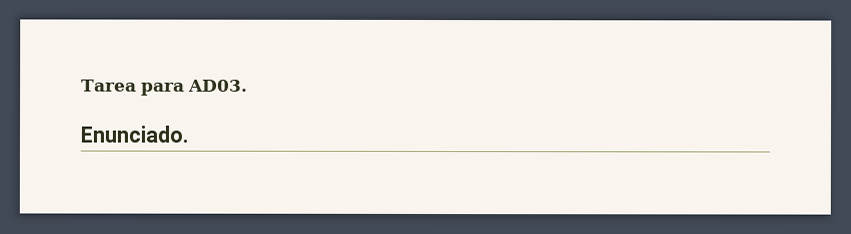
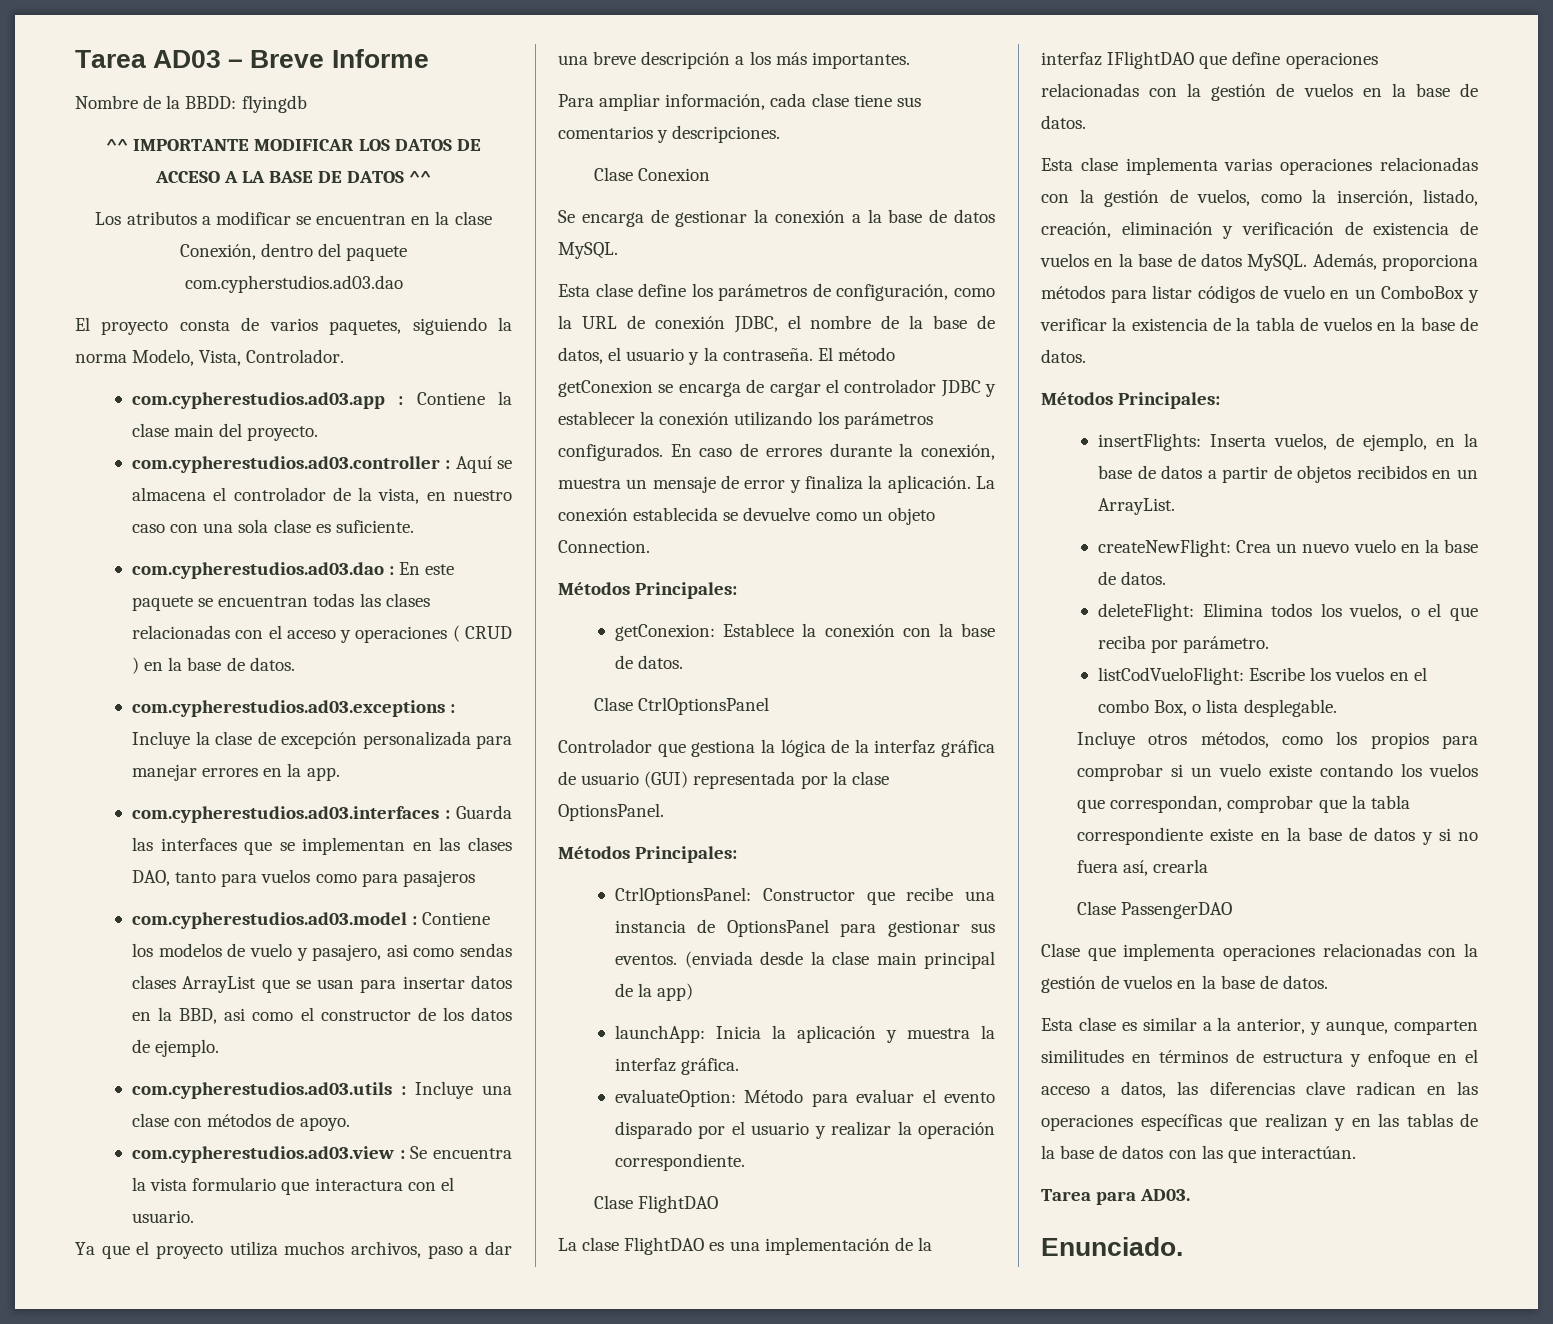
+ Tarea AD03 – Breve Informe
+ Nombre de la BBDD: flyingdb
+ ^^ IMPORTANTE MODIFICAR LOS DATOS DE ACCESO A LA BASE DE DATOS ^^
+ Los atributos a modificar se encuentran en la clase Conexión, dentro del paquete com.cypherstudios.ad03.dao
+ El proyecto consta de varios paquetes, siguiendo la norma Modelo, Vista, Controlador.
+ com.cypherestudios.ad03.app : Contiene la clase main del proyecto.
+ com.cypherestudios.ad03.controller : Aquí se almacena el controlador de la vista, en nuestro caso con una sola clase es suficiente.
+ com.cypherestudios.ad03.dao : En este paquete se encuentran todas las clases relacionadas con el acceso y operaciones ( CRUD ) en la base de datos.
+ com.cypherestudios.ad03.exceptions : Incluye la clase de excepción personalizada para manejar errores en la app.
+ com.cypherestudios.ad03.interfaces : Guarda las interfaces que se implementan en las clases DAO, tanto para vuelos como para pasajeros
+ com.cypherestudios.ad03.model : Contiene los modelos de vuelo y pasajero, asi como sendas clases ArrayList que se usan para insertar datos en la BBD, asi como el constructor de los datos de ejemplo.
+ com.cypherestudios.ad03.utils : Incluye una clase con métodos de apoyo.
+ com.cypherestudios.ad03.view : Se encuentra la vista formulario que interactura con el usuario.
+ Ya que el proyecto utiliza muchos archivos, paso a dar una breve descripción a los más importantes.
+ Para ampliar información, cada clase tiene sus comentarios y descripciones.
+ Clase Conexion
+ Se encarga de gestionar la conexión a la base de datos MySQL.
+ Esta clase define los parámetros de configuración, como la URL de conexión JDBC, el nombre de la base de datos, el usuario y la contraseña. El método getConexion se encarga de cargar el controlador JDBC y establecer la conexión utilizando los parámetros configurados. En caso de errores durante la conexión, muestra un mensaje de error y finaliza la aplicación. La conexión establecida se devuelve como un objeto Connection.
+ Métodos Principales:
+ getConexion: Establece la conexión con la base de datos.
+ Clase CtrlOptionsPanel
+ Controlador que gestiona la lógica de la interfaz gráfica de usuario (GUI) representada por la clase OptionsPanel.
+ Métodos Principales:
+ CtrlOptionsPanel: Constructor que recibe una instancia de OptionsPanel para gestionar sus eventos. (enviada desde la clase main principal de la app)
+ launchApp: Inicia la aplicación y muestra la interfaz gráfica.
+ evaluateOption: Método para evaluar el evento disparado por el usuario y realizar la operación correspondiente.
+ Clase FlightDAO
+ La clase FlightDAO es una implementación de la interfaz IFlightDAO que define operaciones relacionadas con la gestión de vuelos en la base de datos.
+ Esta clase implementa varias operaciones relacionadas con la gestión de vuelos, como la inserción, listado, creación, eliminación y verificación de existencia de vuelos en la base de datos MySQL. Además, proporciona métodos para listar códigos de vuelo en un ComboBox y verificar la existencia de la tabla de vuelos en la base de datos.
+ Métodos Principales:
+ insertFlights: Inserta vuelos, de ejemplo, en la base de datos a partir de objetos recibidos en un ArrayList.
+ createNewFlight: Crea un nuevo vuelo en la base de datos.
+ deleteFlight: Elimina todos los vuelos, o el que reciba por parámetro.
+ listCodVueloFlight: Escribe los vuelos en el combo Box, o lista desplegable.
+ Incluye otros métodos, como los propios para comprobar si un vuelo existe contando los vuelos que correspondan, comprobar que la tabla correspondiente existe en la base de datos y si no fuera así, crearla
+ Clase PassengerDAO
+ Clase que implementa operaciones relacionadas con la gestión de vuelos en la base de datos.
+ Esta clase es similar a la anterior, y aunque, comparten similitudes en términos de estructura y enfoque en el acceso a datos, las diferencias clave radican en las operaciones específicas que realizan y en las tablas de la base de datos con las que interactúan.

